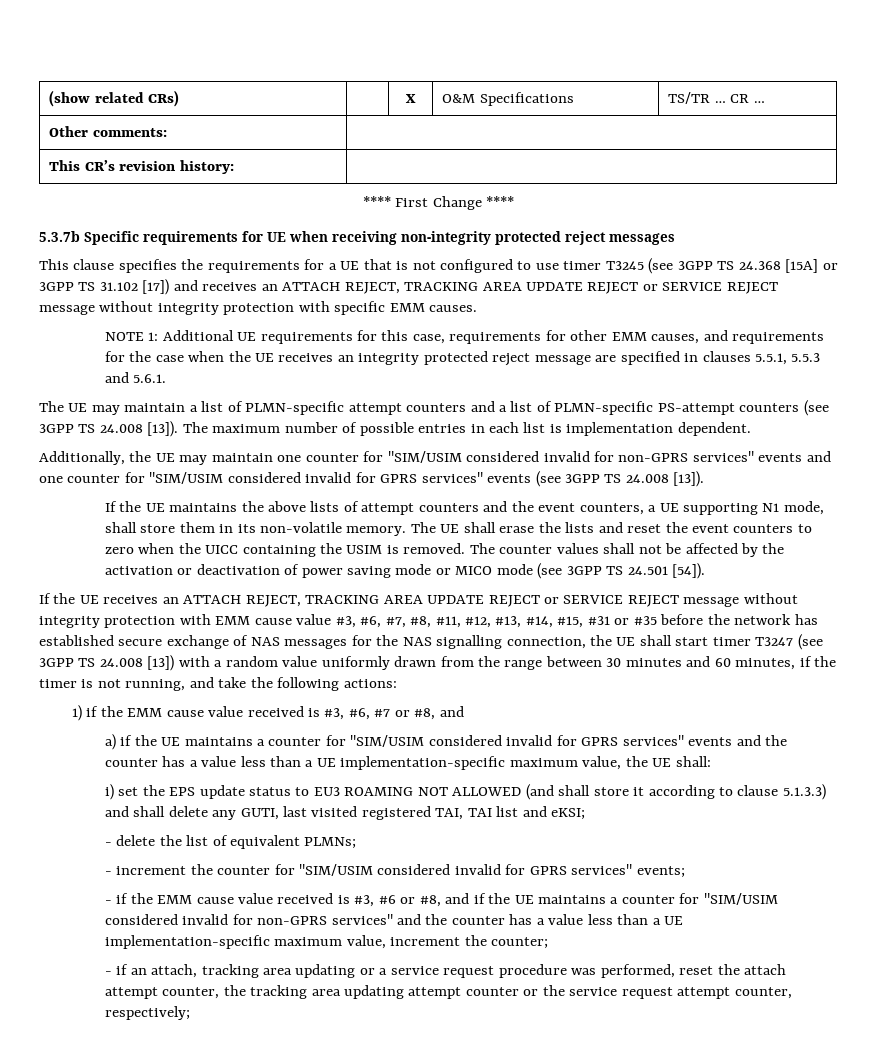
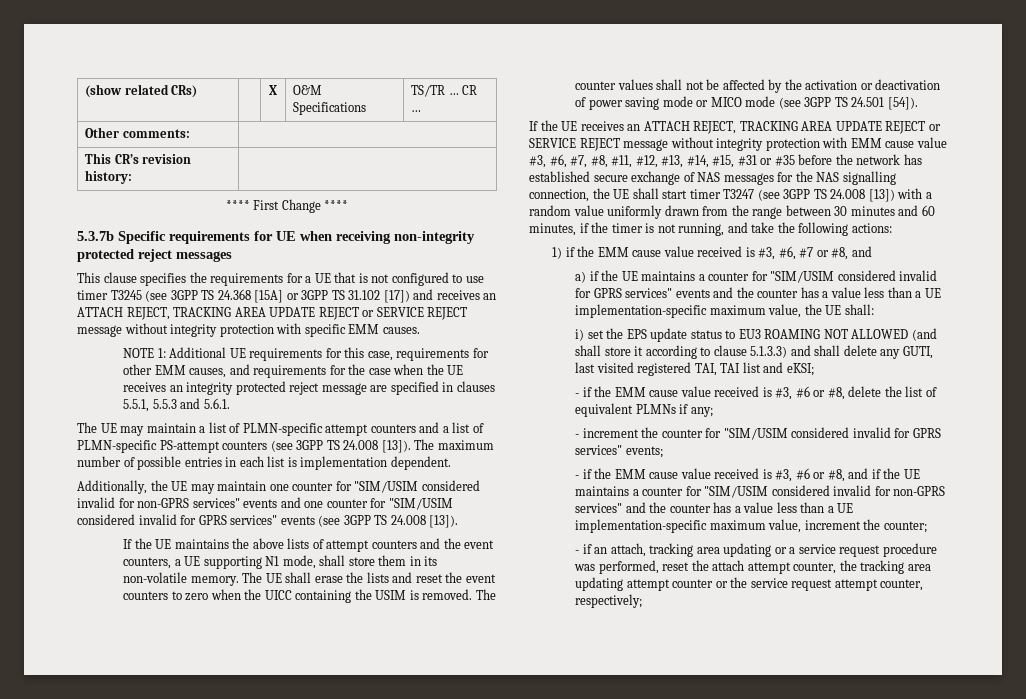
- - delete the list of equivalent PLMNs;
+ - if the EMM cause value received is #3, #6 or #8, delete the list of equivalent PLMNs if any;

